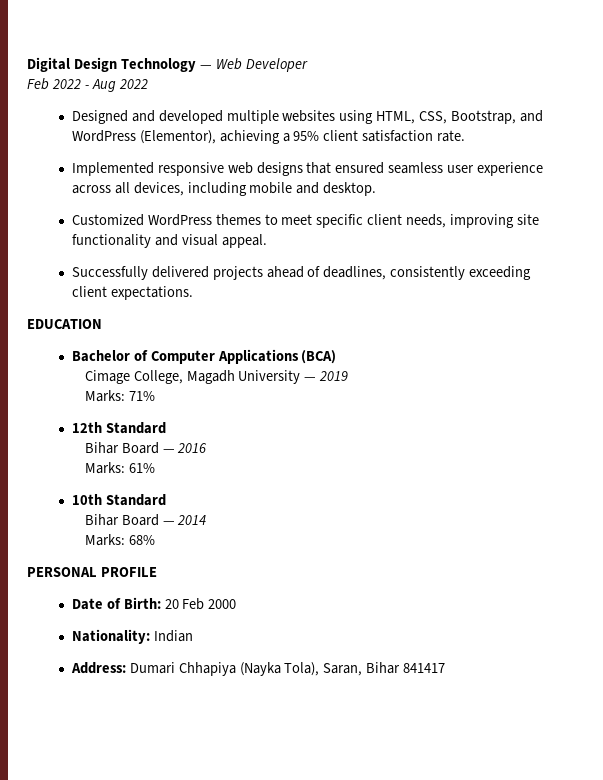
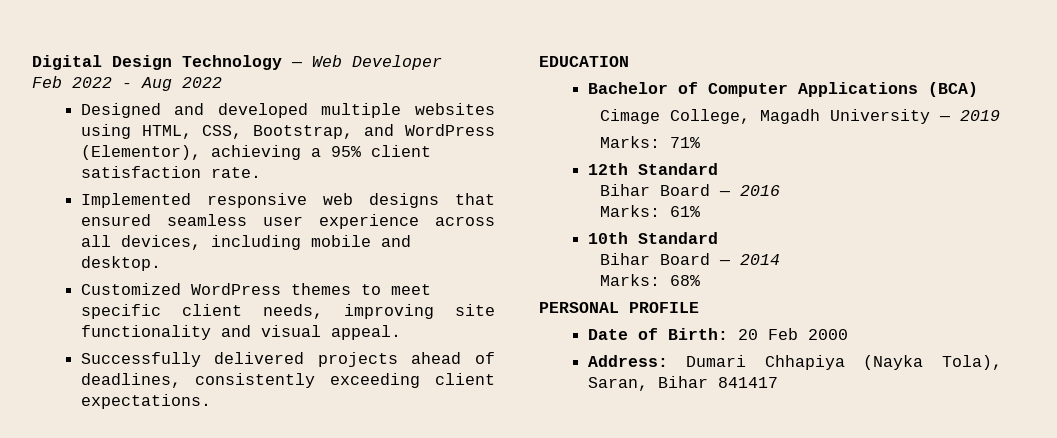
- Nationality: Indian

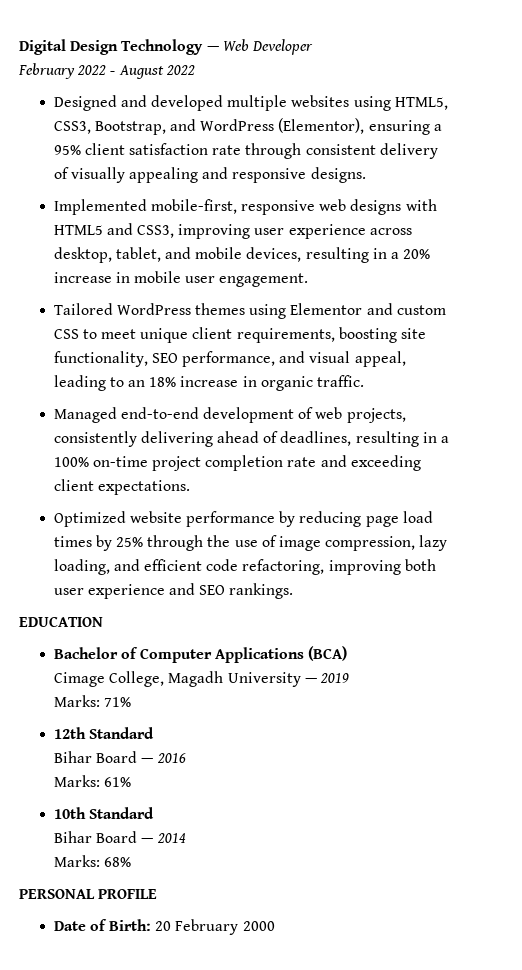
- Feb 2022 - Aug 2022
+ February 2022 - August 2022
- Designed and developed multiple websites using HTML, CSS, Bootstrap, and WordPress (Elementor), achieving a 95% client satisfaction rate.
+ Designed and developed multiple websites using HTML5, CSS3, Bootstrap, and WordPress (Elementor), ensuring a 95% client satisfaction rate through consistent delivery of visually appealing and responsive designs.
- Implemented responsive web designs that ensured seamless user experience across all devices, including mobile and desktop.
- Customized WordPress themes to meet specific client needs, improving site functionality and visual appeal.
- Successfully delivered projects ahead of deadlines, consistently exceeding client expectations.
+ Implemented mobile-first, responsive web designs with HTML5 and CSS3, improving user experience across desktop, tablet, and mobile devices, resulting in a 20% increase in mobile user engagement.
+ Tailored WordPress themes using Elementor and custom CSS to meet unique client requirements, boosting site functionality, SEO performance, and visual appeal, leading to an 18% increase in organic traffic.
+ Managed end-to-end development of web projects, consistently delivering ahead of deadlines, resulting in a 100% on-time project completion rate and exceeding client expectations.
+ Optimized website performance by reducing page load times by 25% through the use of image compression, lazy loading, and efficient code refactoring, improving both user experience and SEO rankings.
- Date of Birth: 20 Feb 2000
+ Date of Birth: 20 February 2000
- Address: Dumari Chhapiya (Nayka Tola), Saran, Bihar 841417

